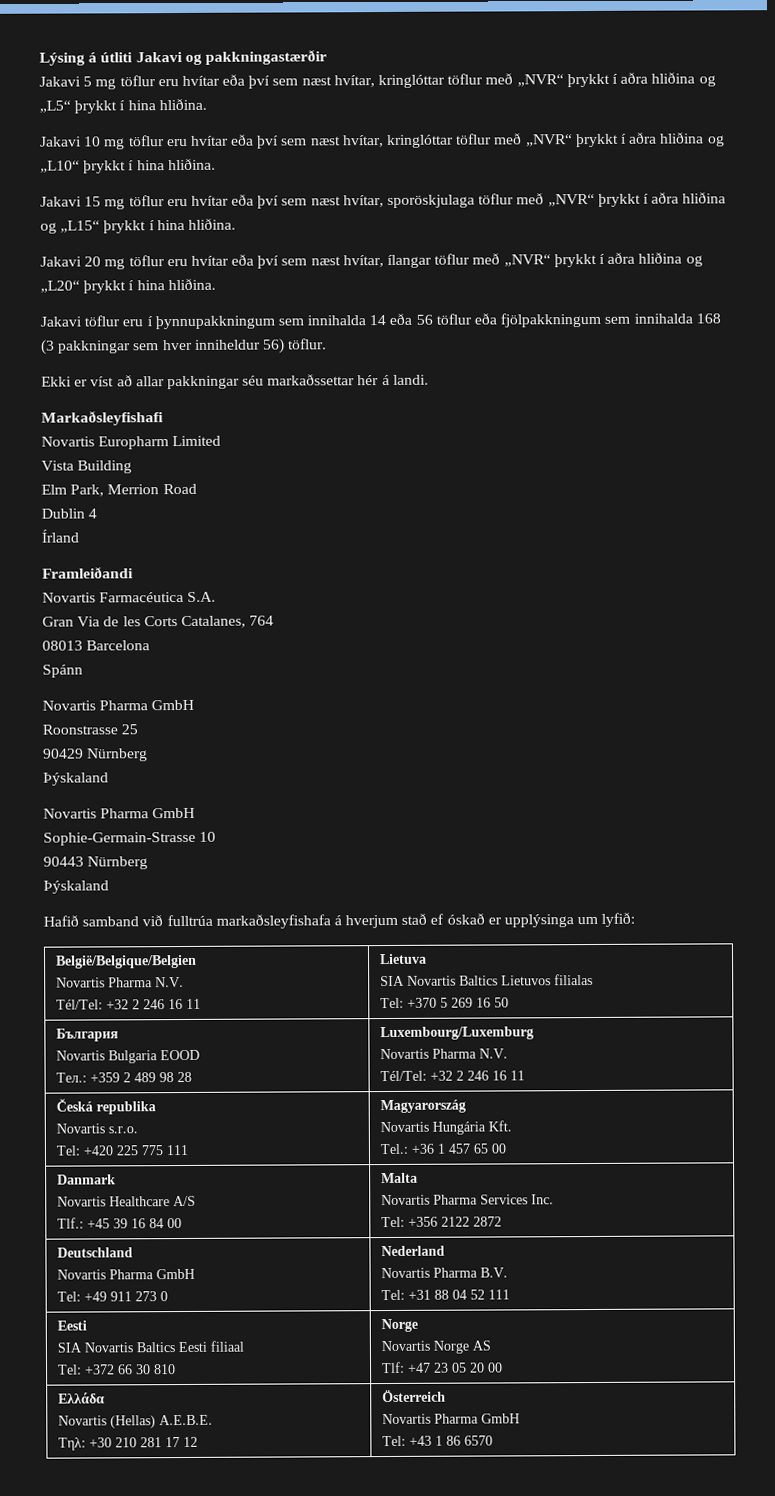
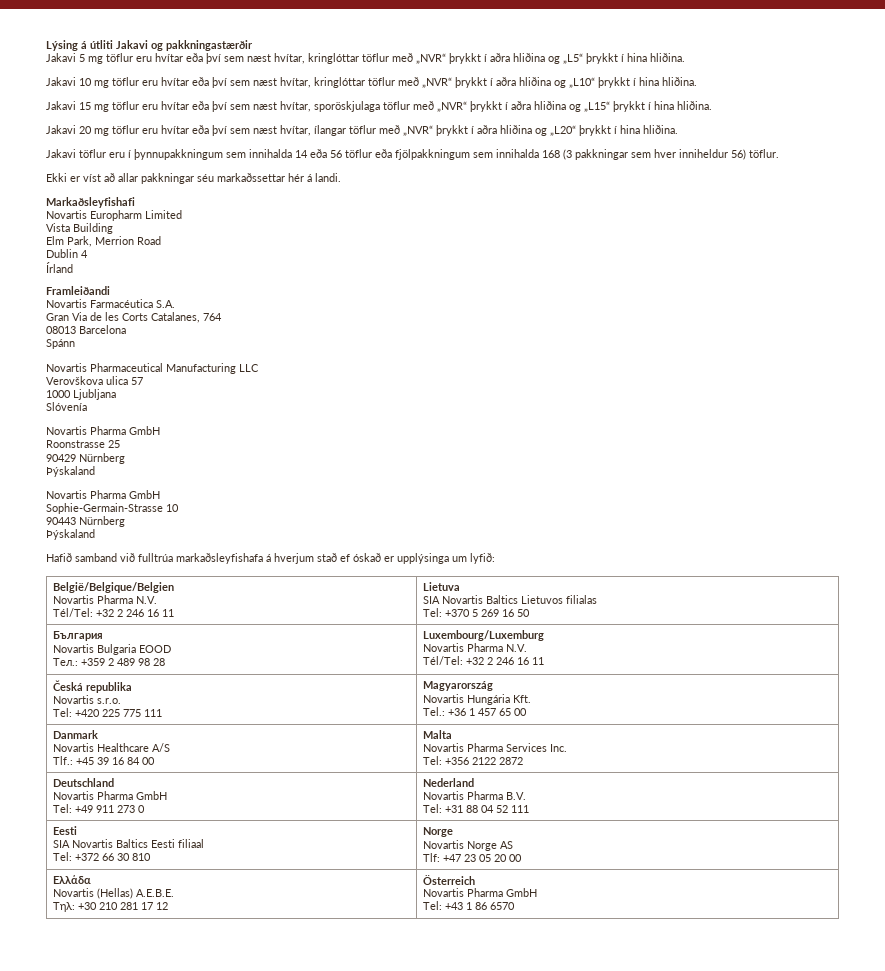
+ Novartis Pharmaceutical Manufacturing LLC
+ Verovškova ulica 57
+ 1000 Ljubljana
+ Slóvenía

